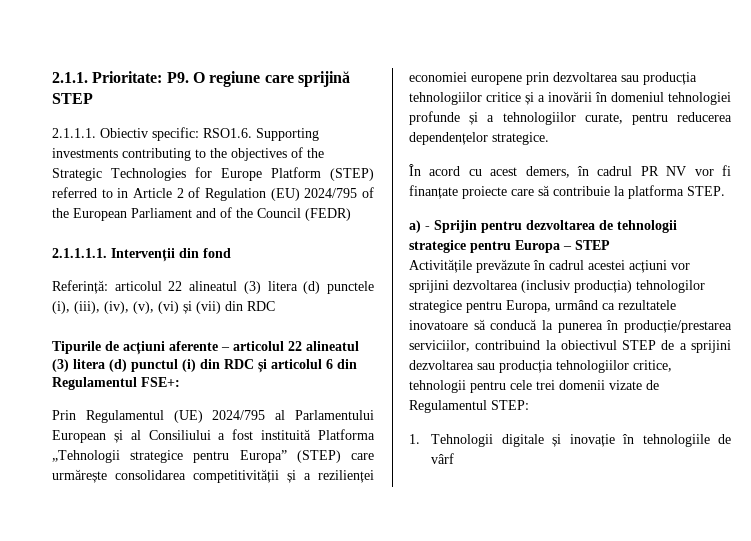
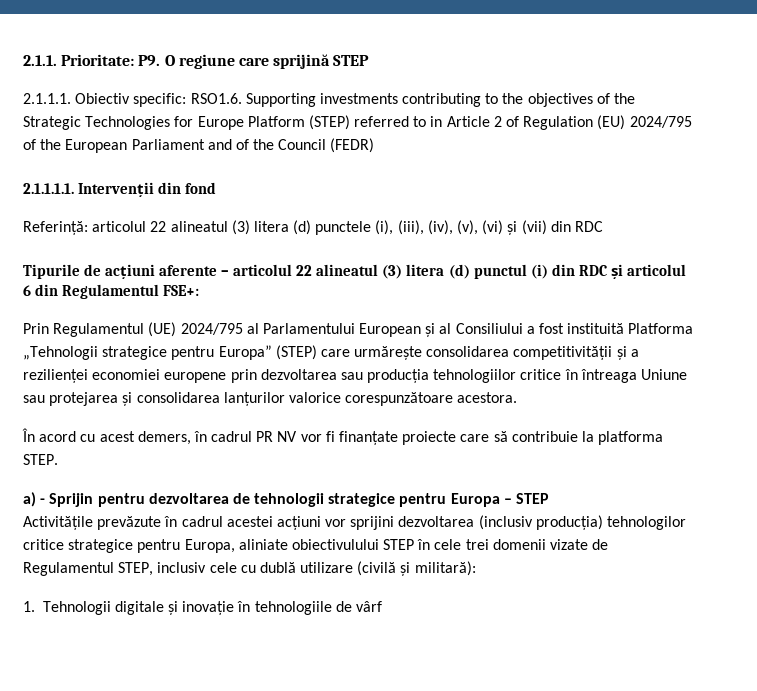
- Prin Regulamentul (UE) 2024/795 al Parlamentului European și al Consiliului a fost instituită Platforma „Tehnologii strategice pentru Europa” (STEP) care urmărește consolidarea competitivității și a rezilienței economiei europene prin dezvoltarea sau producția tehnologiilor critice și a inovării în domeniul tehnologiei profunde și a tehnologiilor curate, pentru reducerea dependențelor strategice.
+ Prin Regulamentul (UE) 2024/795 al Parlamentului European și al Consiliului a fost instituită Platforma „Tehnologii strategice pentru Europa” (STEP) care urmărește consolidarea competitivității și a rezilienței economiei europene prin dezvoltarea sau producția tehnologiilor critice în întreaga Uniune sau protejarea și consolidarea lanțurilor valorice corespunzătoare acestora.
- Activitățile prevăzute în cadrul acestei acțiuni vor sprijini dezvoltarea (inclusiv producția) tehnologilor strategice pentru Europa, urmând ca rezultatele inovatoare să conducă la punerea în producție/prestarea serviciilor, contribuind la obiectivul STEP de a sprijini dezvoltarea sau producția tehnologiilor critice, tehnologii pentru cele trei domenii vizate de Regulamentul STEP:
+ Activitățile prevăzute în cadrul acestei acțiuni vor sprijini dezvoltarea (inclusiv producția) tehnologilor critice strategice pentru Europa, aliniate obiectivulului STEP în cele trei domenii vizate de Regulamentul STEP, inclusiv cele cu dublă utilizare (civilă și militară):

